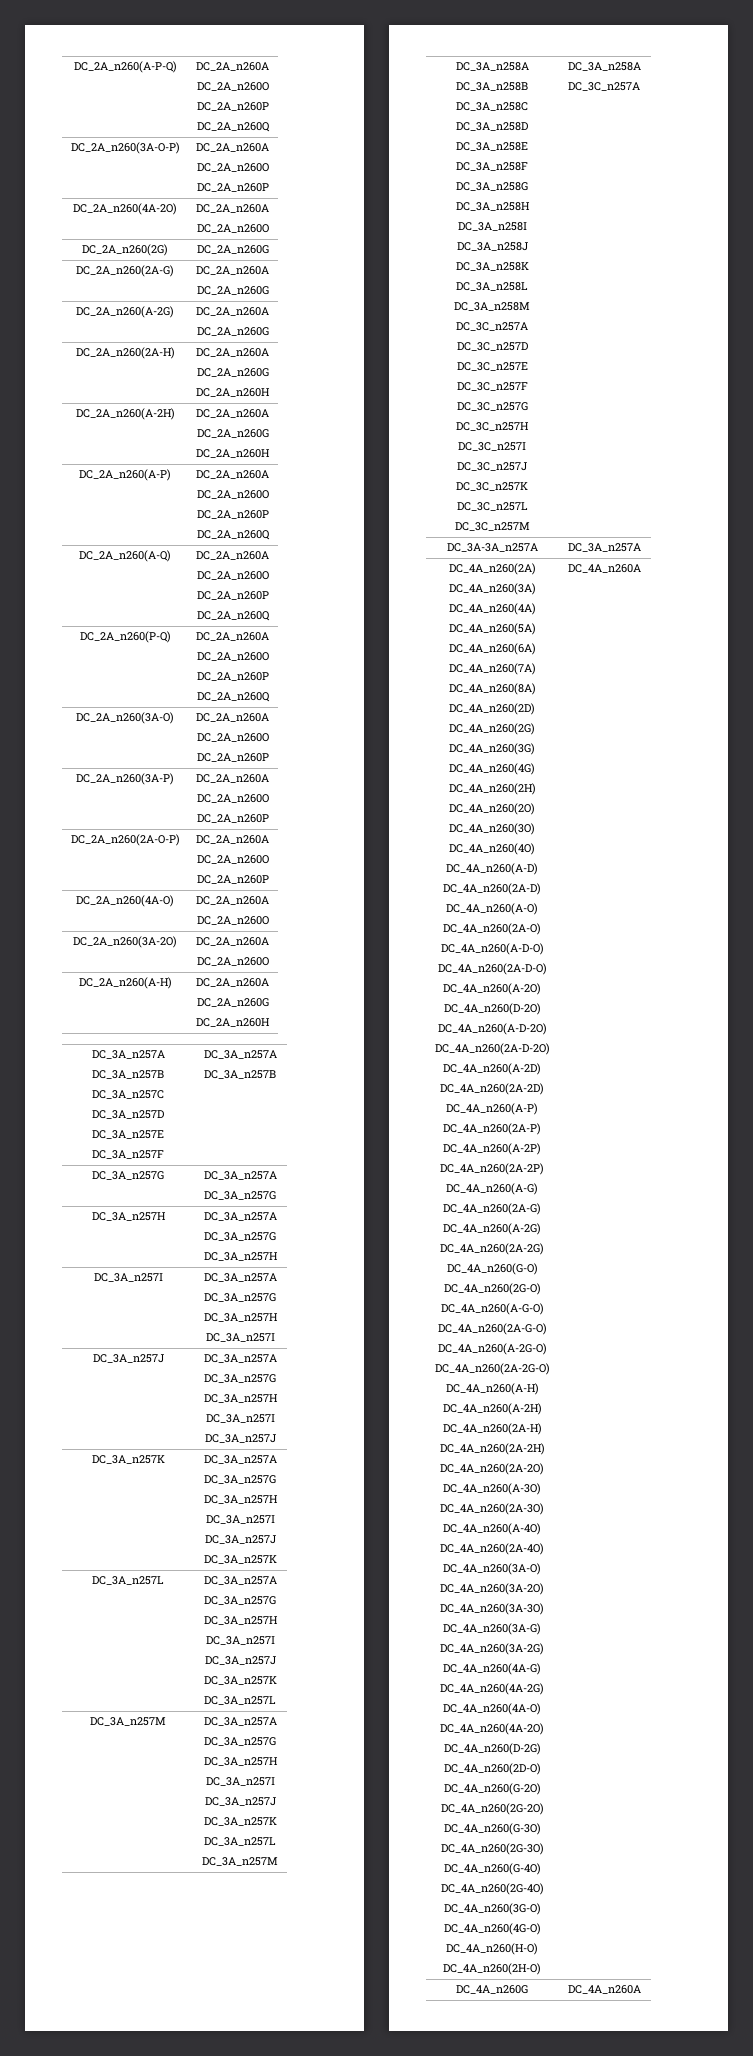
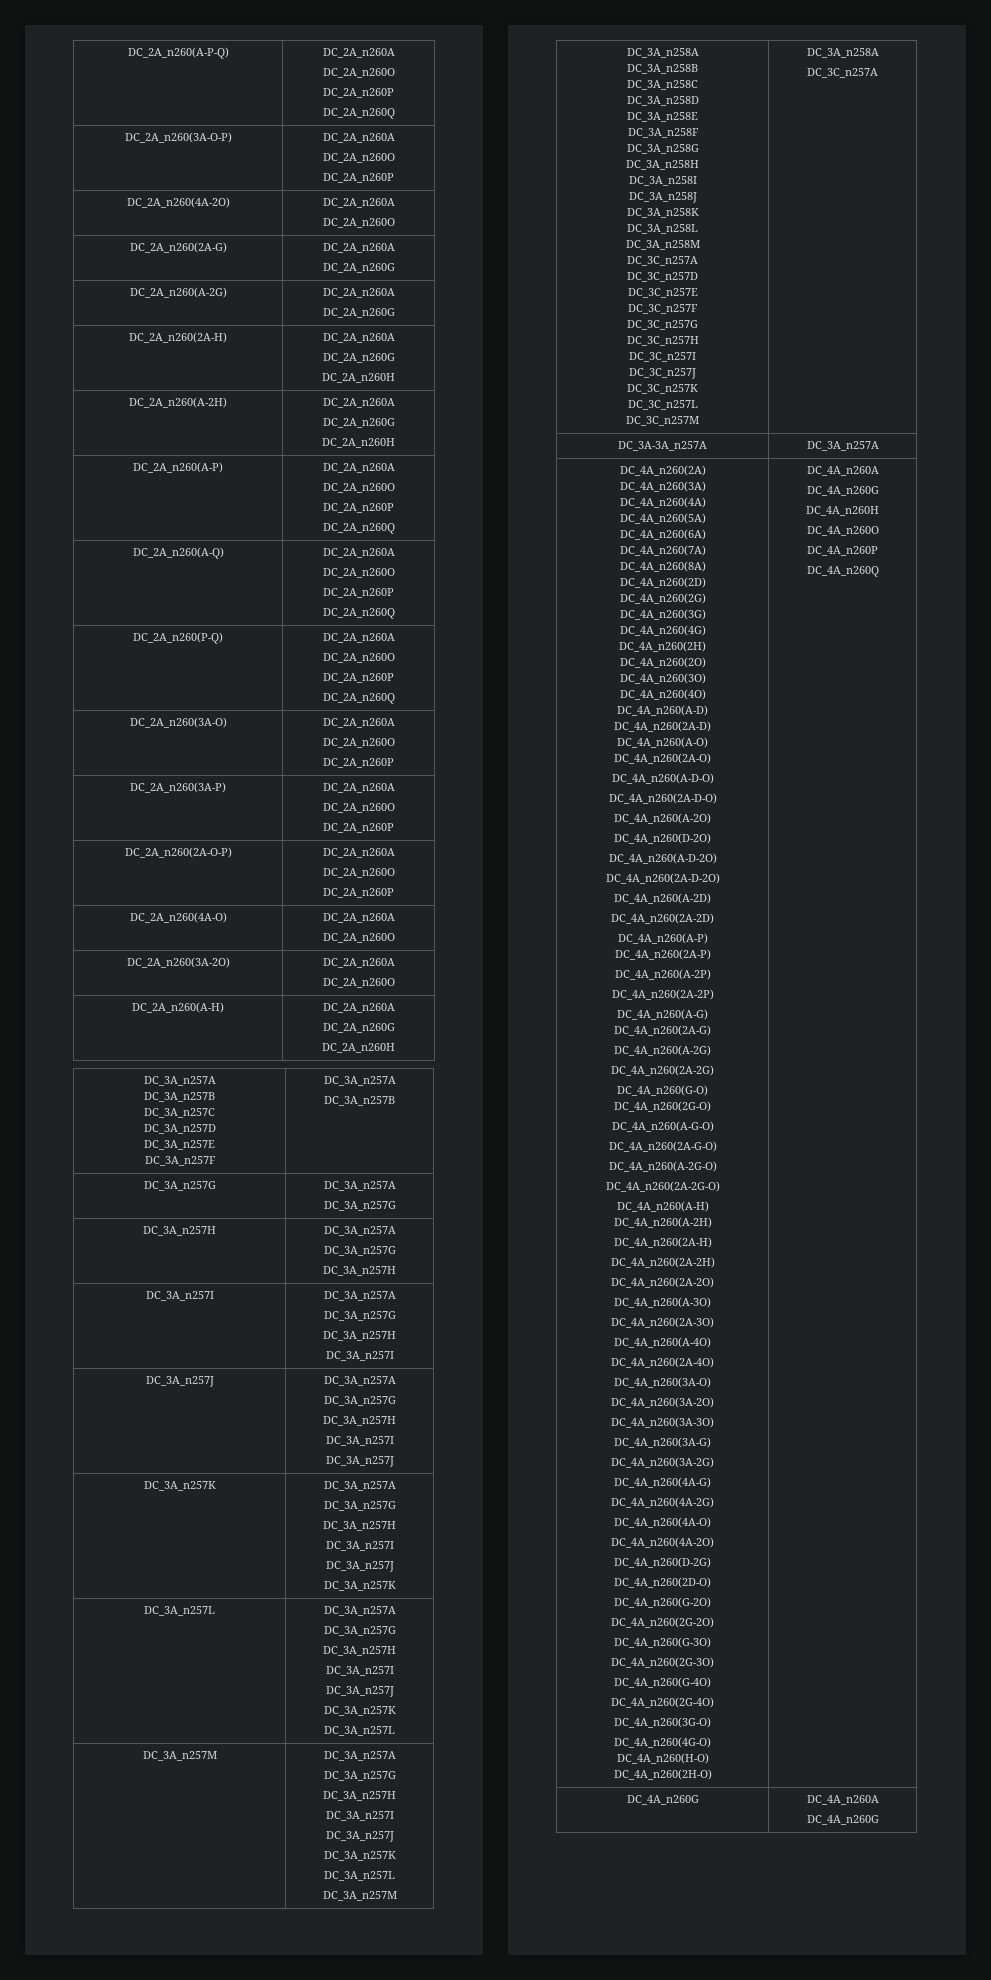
- DC_2A_n260(2G) | DC_2A_n260G
  DC_4A_n260(2H-O) | DC_4A_n260A
+ DC_4A_n260G
+ DC_4A_n260H
+ DC_4A_n260O
+ DC_4A_n260P
+ DC_4A_n260Q
  DC_4A_n260G | DC_4A_n260A
+ DC_4A_n260G

